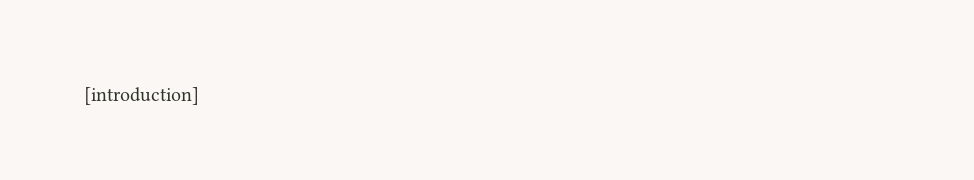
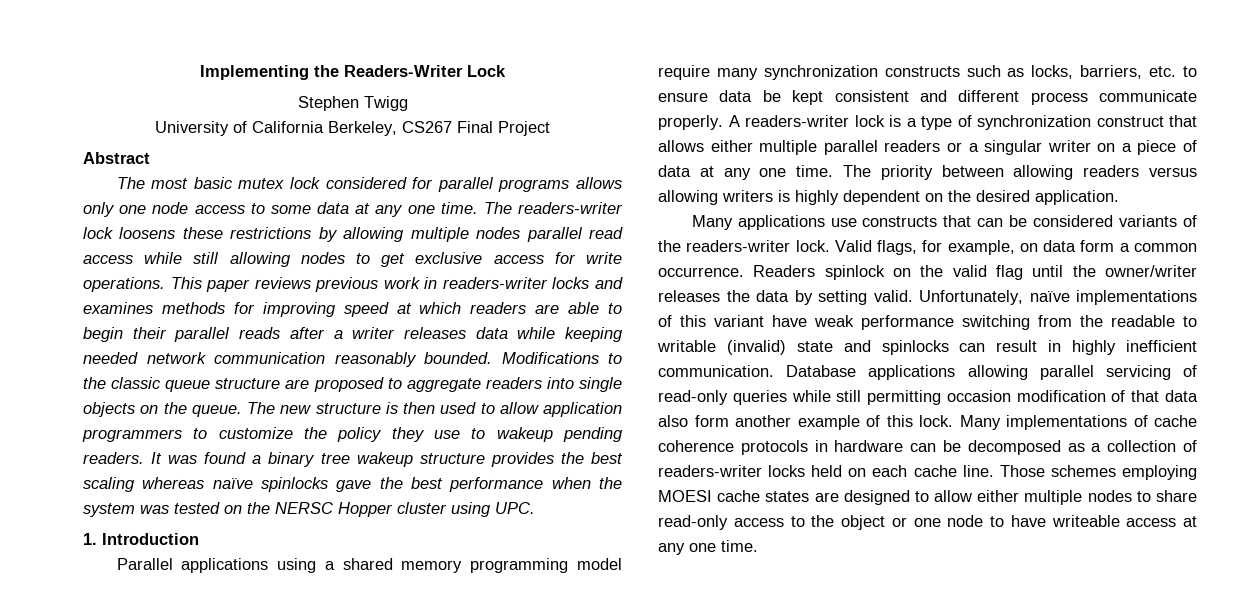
- [introduction]
+ Implementing the Readers-Writer Lock
+ Stephen Twigg
+ University of California Berkeley, CS267 Final Project
+ Abstract
+ The most basic mutex lock considered for parallel programs allows only one node access to some data at any one time. The readers-writer lock loosens these restrictions by allowing multiple nodes parallel read access while still allowing nodes to get exclusive access for write operations. This paper reviews previous work in readers-writer locks and examines methods for improving speed at which readers are able to begin their parallel reads after a writer releases data while keeping needed network communication reasonably bounded. Modifications to the classic queue structure are proposed to aggregate readers into single objects on the queue. The new structure is then used to allow application programmers to customize the policy they use to wakeup pending readers. It was found a binary tree wakeup structure provides the best scaling whereas naïve spinlocks gave the best performance when the system was tested on the NERSC Hopper cluster using UPC.
+ 1. Introduction
+ Parallel applications using a shared memory programming model require many synchronization constructs such as locks, barriers, etc. to ensure data be kept consistent and different process communicate properly. A readers-writer lock is a type of synchronization construct that allows either multiple parallel readers or a singular writer on a piece of data at any one time. The priority between allowing readers versus allowing writers is highly dependent on the desired application.
+ Many applications use constructs that can be considered variants of the readers-writer lock. Valid flags, for example, on data form a common occurrence. Readers spinlock on the valid flag until the owner/writer releases the data by setting valid. Unfortunately, naïve implementations of this variant have weak performance switching from the readable to writable (invalid) state and spinlocks can result in highly inefficient communication. Database applications allowing parallel servicing of read-only queries while still permitting occasion modification of that data also form another example of this lock. Many implementations of cache coherence protocols in hardware can be decomposed as a collection of readers-writer locks held on each cache line. Those schemes employing MOESI cache states are designed to allow either multiple nodes to share read-only access to the object or one node to have writeable access at any one time.

